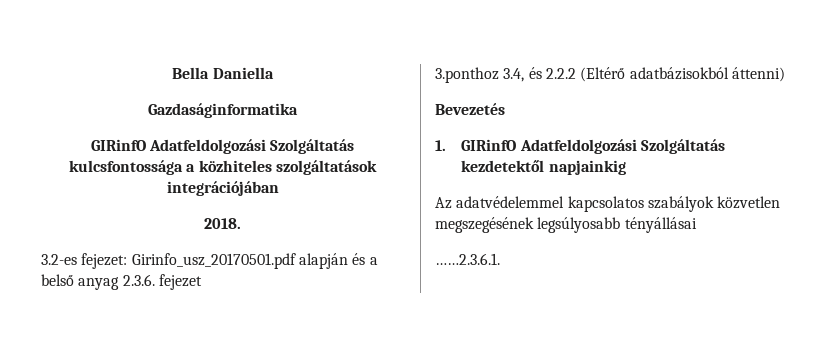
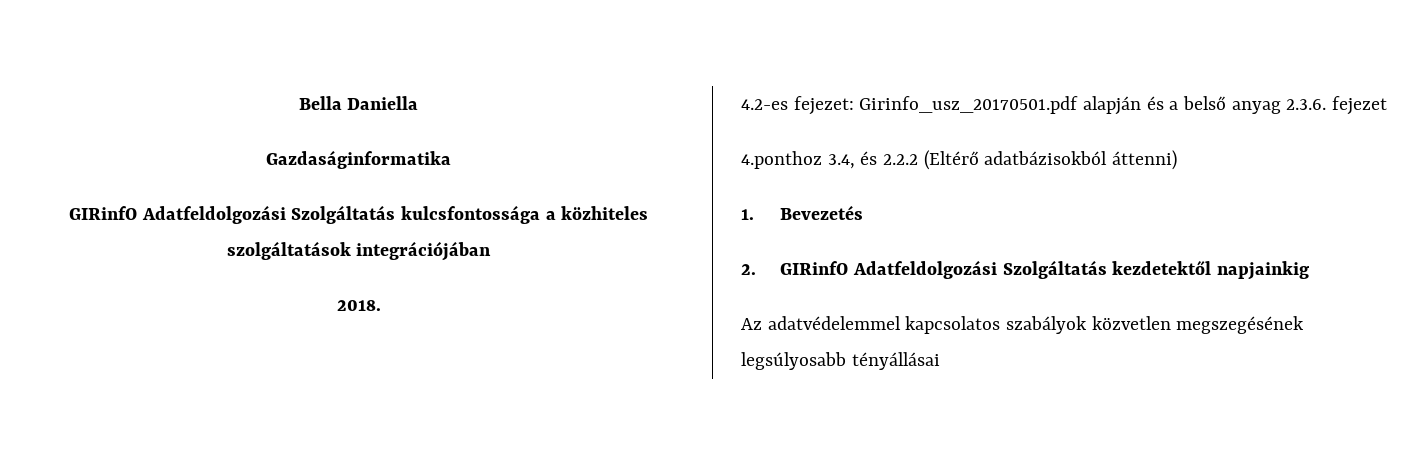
- 3.2-es fejezet: Girinfo_usz_20170501.pdf alapján és a belső anyag 2.3.6. fejezet
+ 4.2-es fejezet: Girinfo_usz_20170501.pdf alapján és a belső anyag 2.3.6. fejezet
- 3.ponthoz 3.4, és 2.2.2 (Eltérő adatbázisokból áttenni)
+ 4.ponthoz 3.4, és 2.2.2 (Eltérő adatbázisokból áttenni)
- Bevezetés
+ 1. Bevezetés
- 1. GIRinfO Adatfeldolgozási Szolgáltatás kezdetektől napjainkig
+ 2. GIRinfO Adatfeldolgozási Szolgáltatás kezdetektől napjainkig
- ……2.3.6.1.

